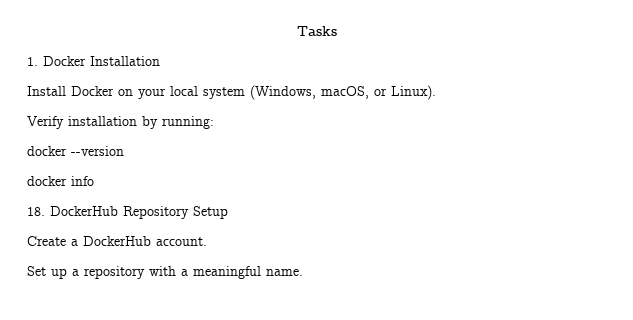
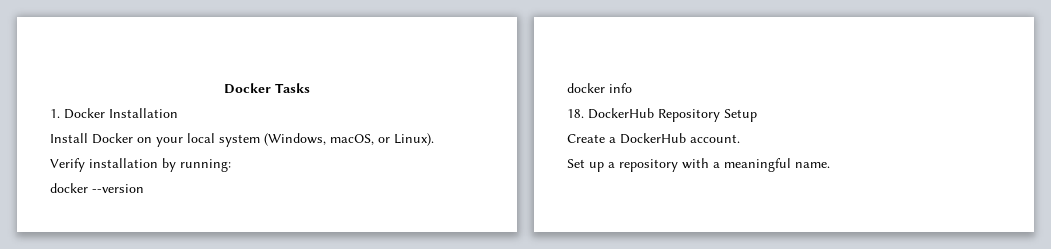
- Tasks
+ Docker Tasks

